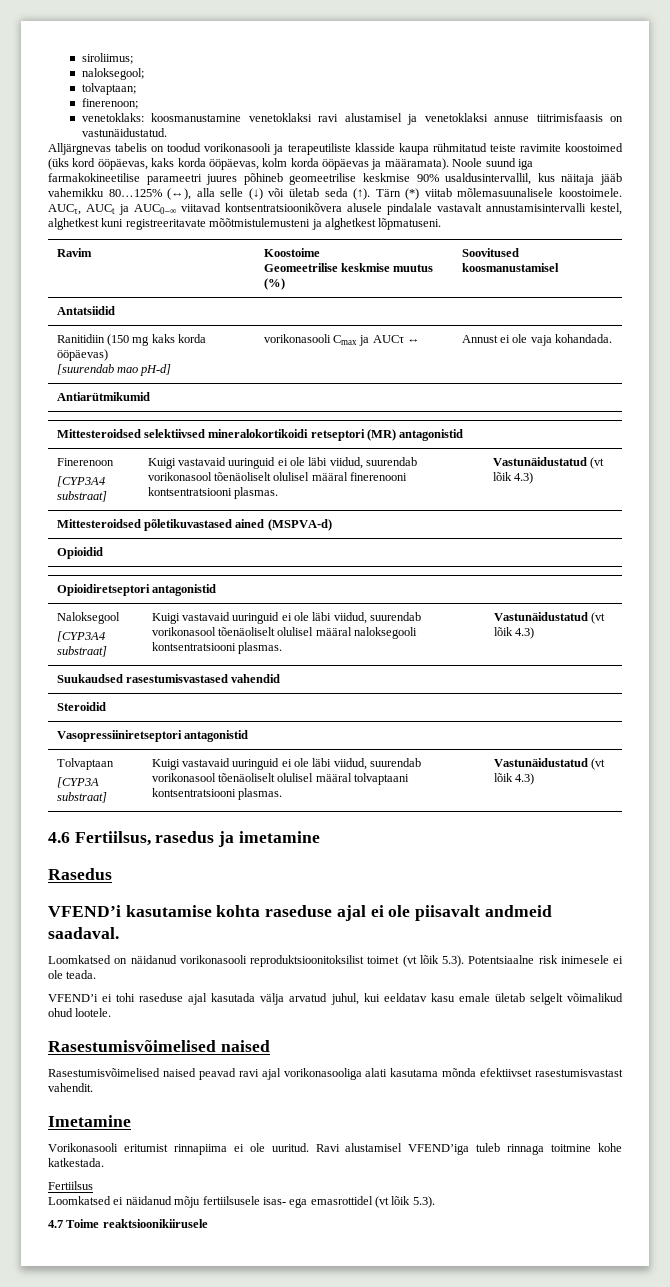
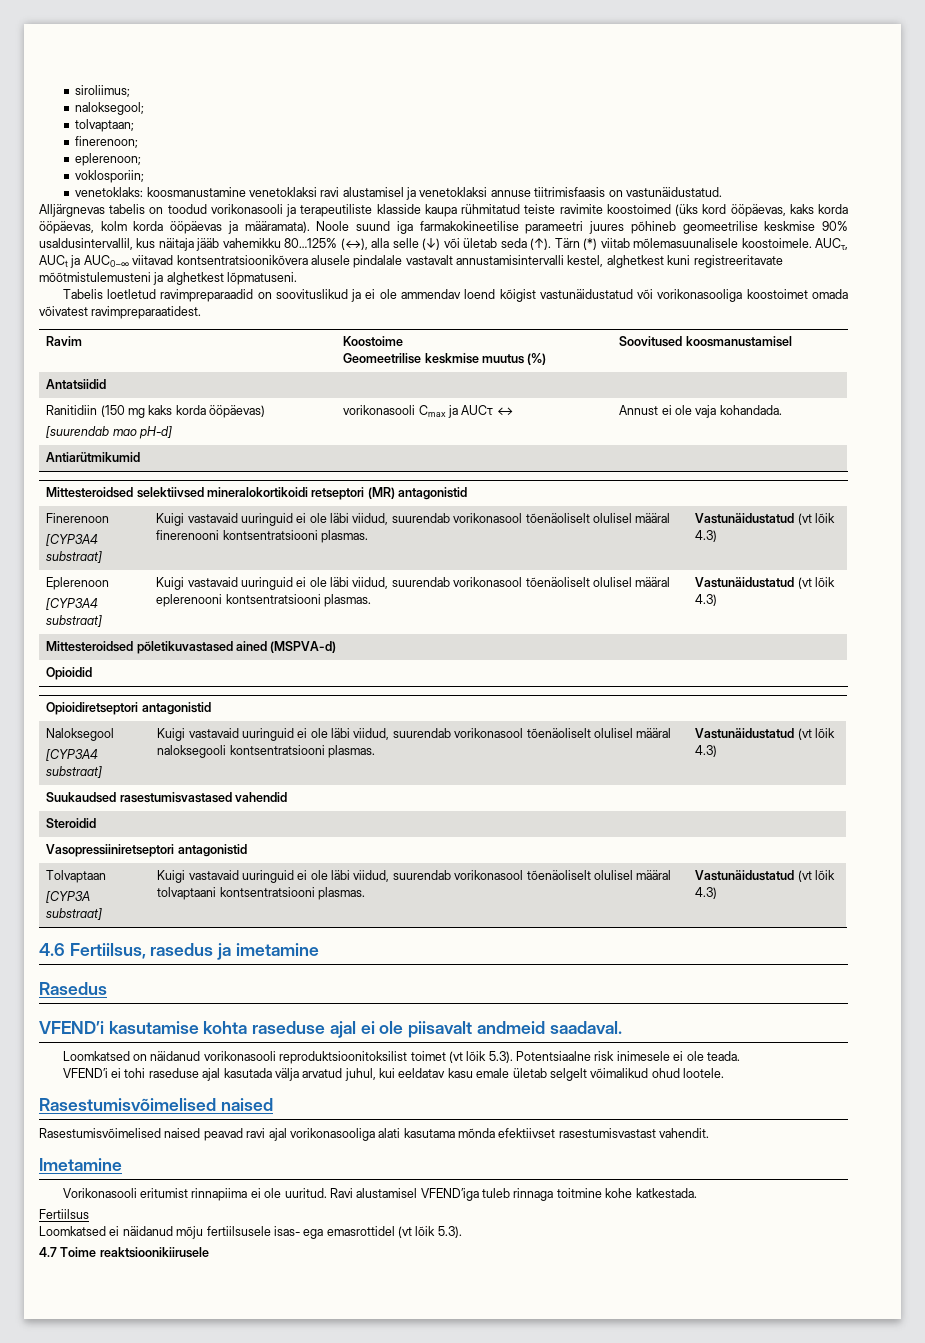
+ eplerenoon;
+ voklosporiin;
+ Tabelis loetletud ravimpreparaadid on soovituslikud ja ei ole ammendav loend kõigist vastunäidustatud või vorikonasooliga koostoimet omada võivatest ravimpreparaatidest.
+ Eplerenoon
+ [CYP3A4 substraat] | Kuigi vastavaid uuringuid ei ole läbi viidud, suurendab vorikonasool tõenäoliselt olulisel määral eplerenooni kontsentratsiooni plasmas. | Vastunäidustatud (vt lõik 4.3)

